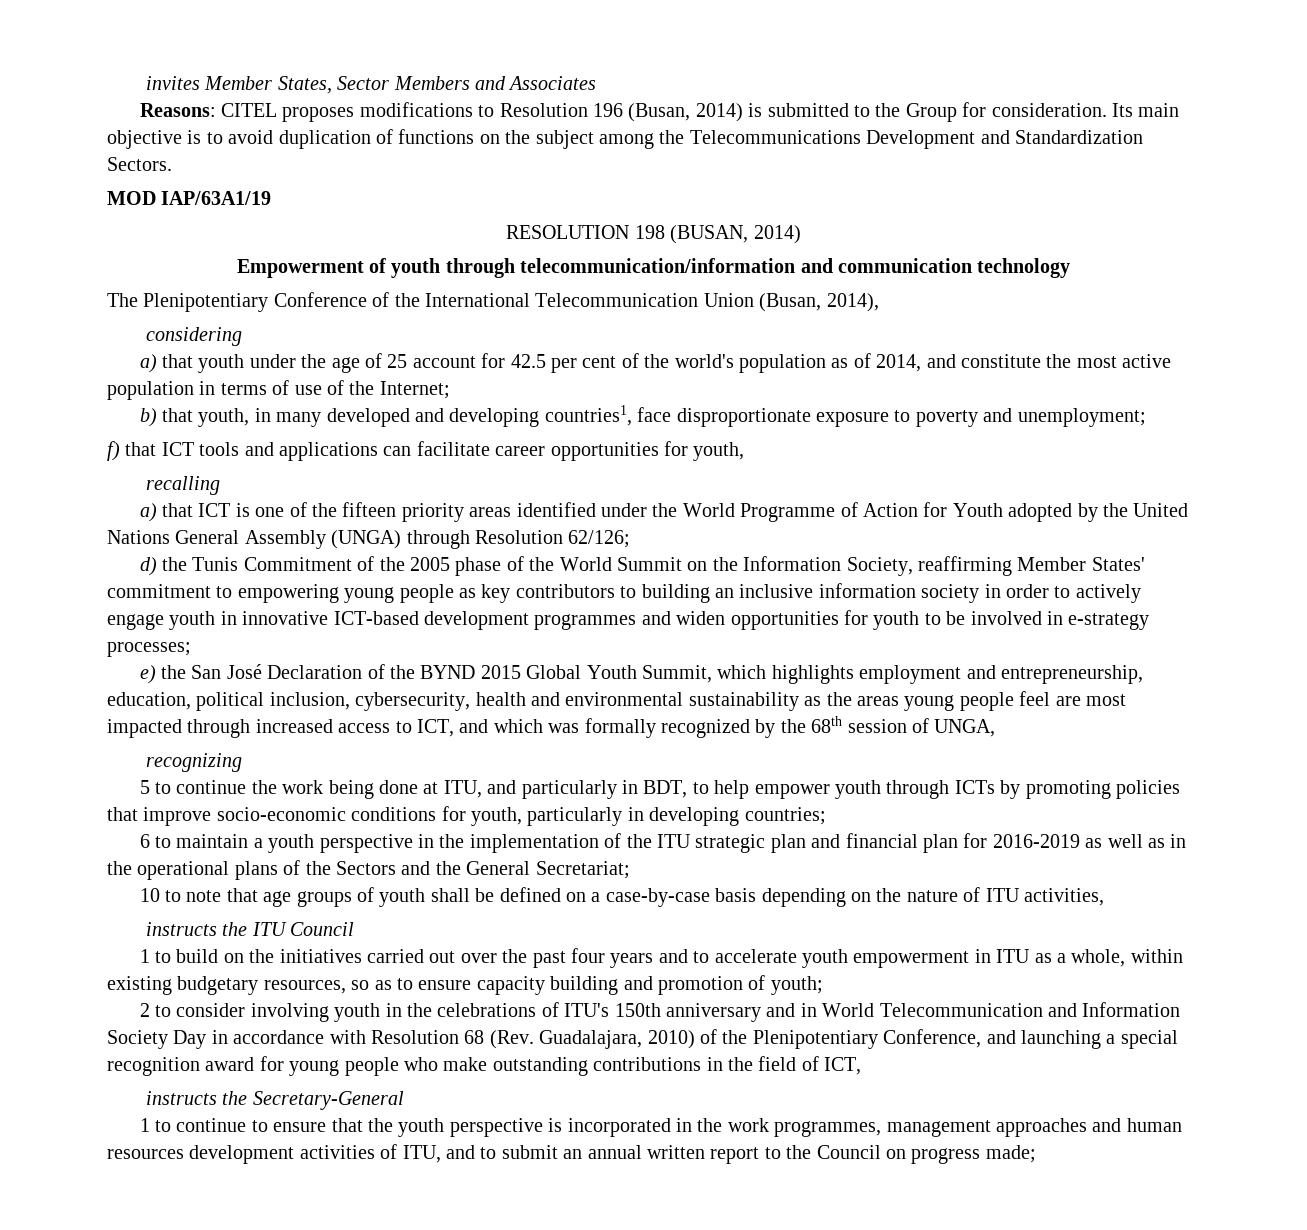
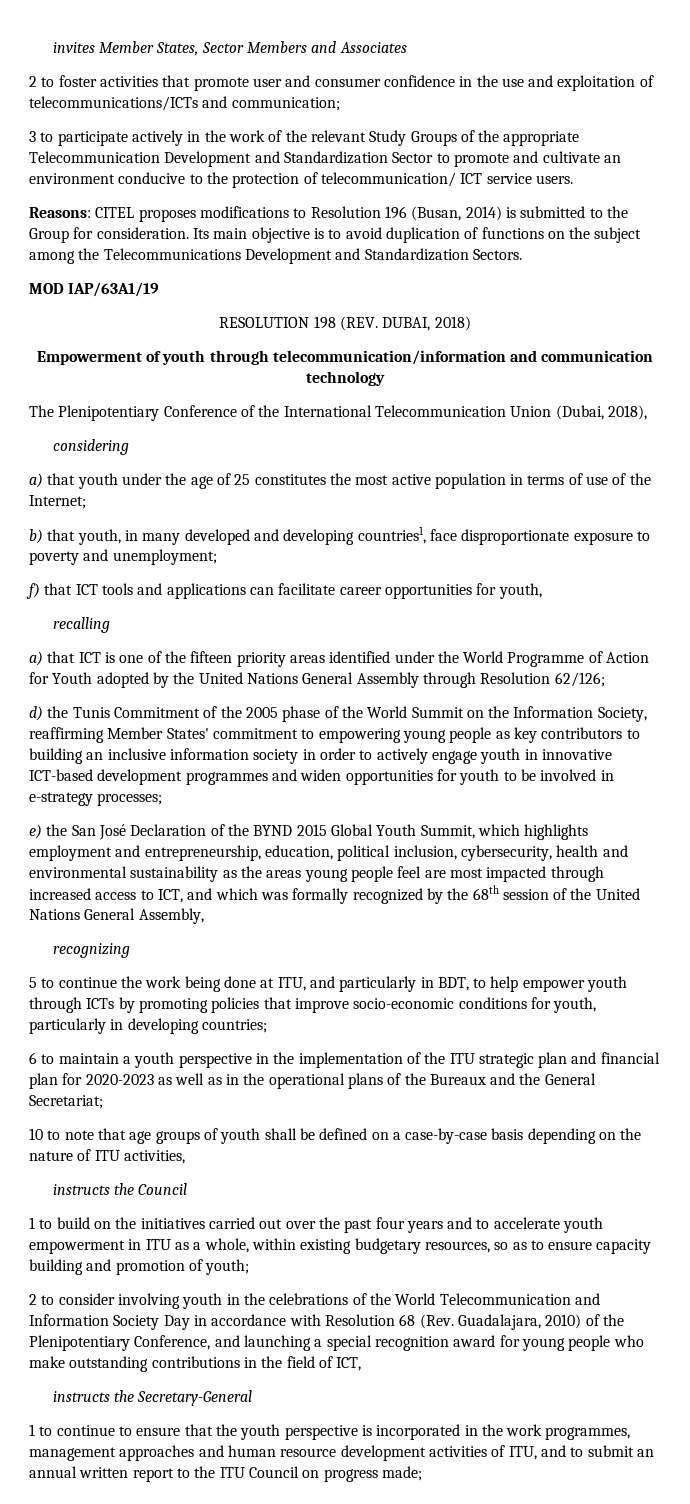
+ 2 to foster activities that promote user and consumer confidence in the use and exploitation of telecommunications/ICTs and communication;
+ 3 to participate actively in the work of the relevant Study Groups of the appropriate Telecommunication Development and Standardization Sector to promote and cultivate an environment conducive to the protection of telecommunication/ ICT service users.
- RESOLUTION 198 (BUSAN, 2014)
+ RESOLUTION 198 (REV. DUBAI, 2018)
- The Plenipotentiary Conference of the International Telecommunication Union (Busan, 2014),
+ The Plenipotentiary Conference of the International Telecommunication Union (Dubai, 2018),
- a) that youth under the age of 25 account for 42.5 per cent of the world's population as of 2014, and constitute the most active population in terms of use of the Internet;
+ a) that youth under the age of 25 constitutes the most active population in terms of use of the Internet;
- a) that ICT is one of the fifteen priority areas identified under the World Programme of Action for Youth adopted by the United Nations General Assembly (UNGA) through Resolution 62/126;
+ a) that ICT is one of the fifteen priority areas identified under the World Programme of Action for Youth adopted by the United Nations General Assembly through Resolution 62/126;
- e) the San José Declaration of the BYND 2015 Global Youth Summit, which highlights employment and entrepreneurship, education, political inclusion, cybersecurity, health and environmental sustainability as the areas young people feel are most impacted through increased access to ICT, and which was formally recognized by the 68th session of UNGA,
+ e) the San José Declaration of the BYND 2015 Global Youth Summit, which highlights employment and entrepreneurship, education, political inclusion, cybersecurity, health and environmental sustainability as the areas young people feel are most impacted through increased access to ICT, and which was formally recognized by the 68th session of the United Nations General Assembly,
- 6 to maintain a youth perspective in the implementation of the ITU strategic plan and financial plan for 2016-2019 as well as in the operational plans of the Sectors and the General Secretariat;
+ 6 to maintain a youth perspective in the implementation of the ITU strategic plan and financial plan for 2020-2023 as well as in the operational plans of the Bureaux and the General Secretariat;
- instructs the ITU Council
+ instructs the Council
- 2 to consider involving youth in the celebrations of ITU's 150th anniversary and in World Telecommunication and Information Society Day in accordance with Resolution 68 (Rev. Guadalajara, 2010) of the Plenipotentiary Conference, and launching a special recognition award for young people who make outstanding contributions in the field of ICT,
+ 2 to consider involving youth in the celebrations of the World Telecommunication and Information Society Day in accordance with Resolution 68 (Rev. Guadalajara, 2010) of the Plenipotentiary Conference, and launching a special recognition award for young people who make outstanding contributions in the field of ICT,
- 1 to continue to ensure that the youth perspective is incorporated in the work programmes, management approaches and human resources development activities of ITU, and to submit an annual written report to the Council on progress made;
+ 1 to continue to ensure that the youth perspective is incorporated in the work programmes, management approaches and human resource development activities of ITU, and to submit an annual written report to the ITU Council on progress made;

